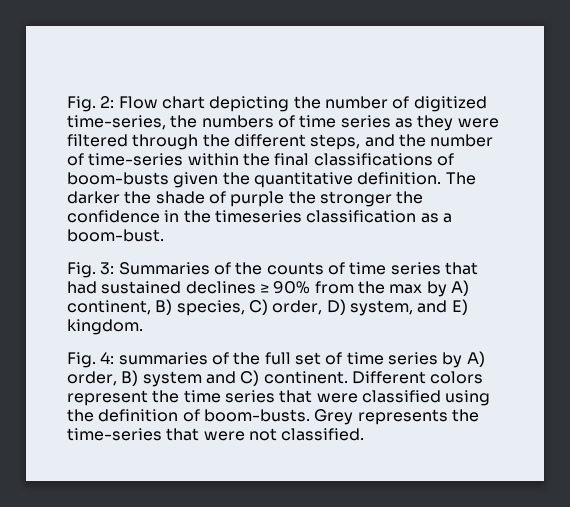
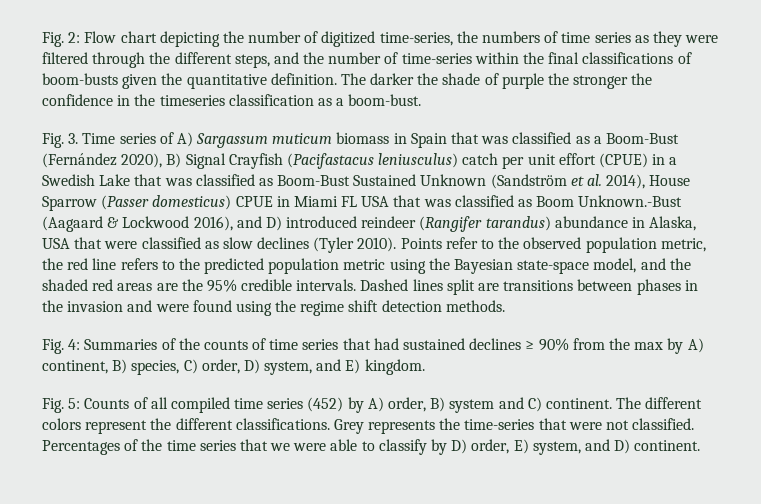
- Fig. 3: Summaries of the counts of time series that had sustained declines ≥ 90% from the max by A) continent, B) species, C) order, D) system, and E) kingdom.
+ Fig. 3. Time series of A) Sargassum muticum biomass in Spain that was classified as a Boom-Bust (Fernández 2020), B) Signal Crayfish (Pacifastacus leniusculus) catch per unit effort (CPUE) in a Swedish Lake that was classified as Boom-Bust Sustained Unknown (Sandström et al. 2014), House Sparrow (Passer domesticus) CPUE in Miami FL USA that was classified as Boom Unknown.-Bust (Aagaard & Lockwood 2016), and D) introduced reindeer (Rangifer tarandus) abundance in Alaska, USA that were classified as slow declines (Tyler 2010). Points refer to the observed population metric, the red line refers to the predicted population metric using the Bayesian state-space model, and the shaded red areas are the 95% credible intervals. Dashed lines split are transitions between phases in the invasion and were found using the regime shift detection methods.
+ Fig. 4: Summaries of the counts of time series that had sustained declines ≥ 90% from the max by A) continent, B) species, C) order, D) system, and E) kingdom.
- Fig. 4: summaries of the full set of time series by A) order, B) system and C) continent.
+ Fig. 5: Counts of all compiled time series (452) by A) order, B) system and C) continent.
- Different colors represent the time series that were classified using the definition of boom-busts.
+ The different colors represent the different classifications.
+ Percentages of the time series that we were able to classify by D) order, E) system, and D) continent.

